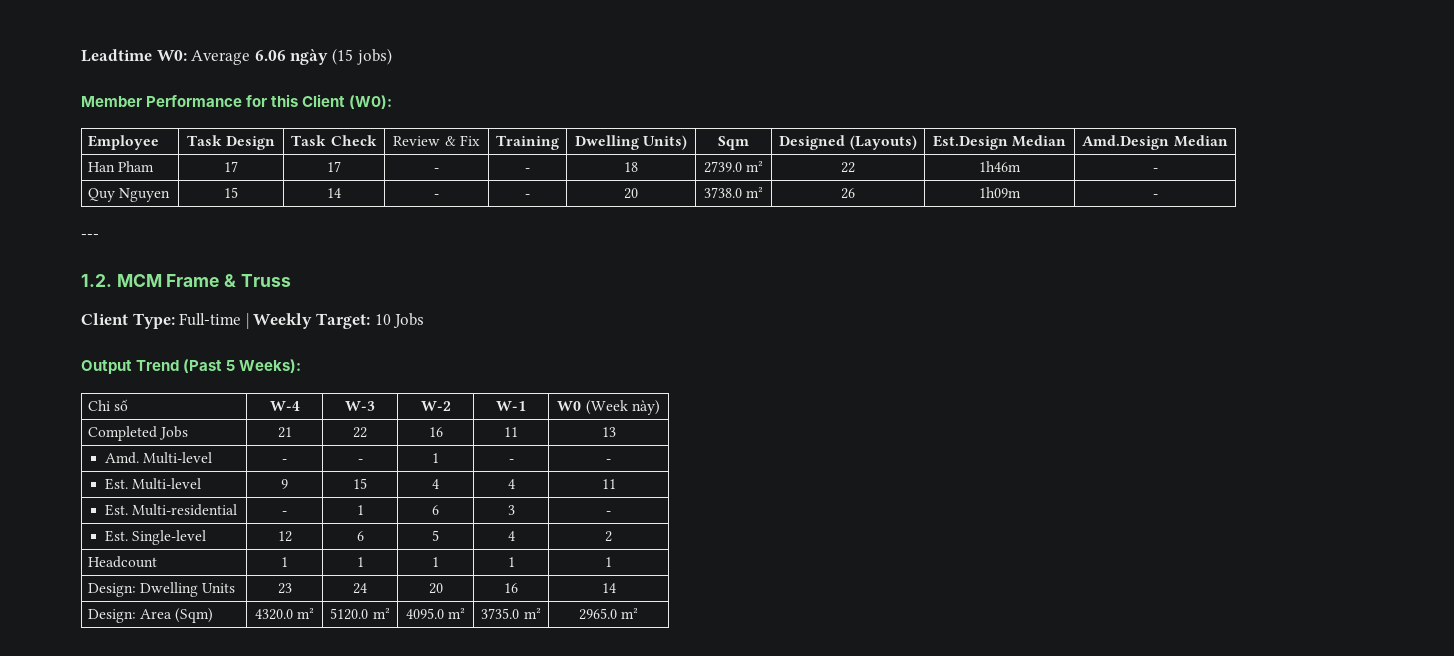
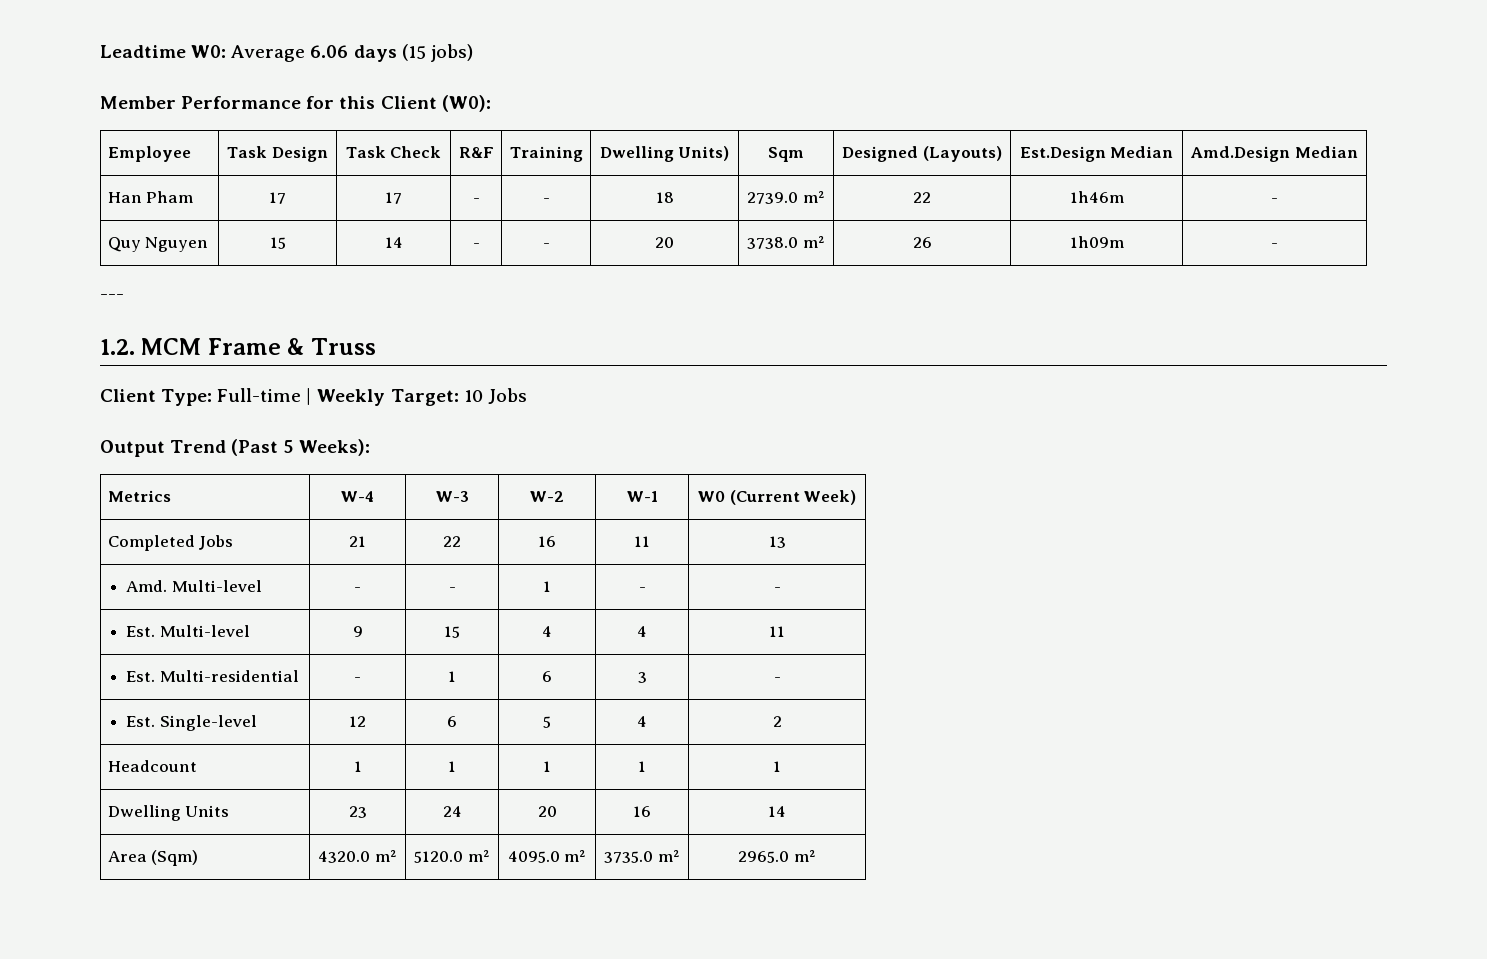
- Leadtime W0: Average 6.06 ngày (15 jobs)
+ Leadtime W0: Average 6.06 days (15 jobs)
- Employee | Task Design | Task Check | Review & Fix | Training | Dwelling Units) | Sqm | Designed (Layouts) | Est.Design Median | Amd.Design Median
+ Employee | Task Design | Task Check | R&F | Training | Dwelling Units) | Sqm | Designed (Layouts) | Est.Design Median | Amd.Design Median
- Chỉ số | W-4 | W-3 | W-2 | W-1 | W0 (Week này)
+ Metrics | W-4 | W-3 | W-2 | W-1 | W0 (Current Week)
- Design: Dwelling Units | 23 | 24 | 20 | 16 | 14
+ Dwelling Units | 23 | 24 | 20 | 16 | 14
- Design: Area (Sqm) | 4320.0 m² | 5120.0 m² | 4095.0 m² | 3735.0 m² | 2965.0 m²
+ Area (Sqm) | 4320.0 m² | 5120.0 m² | 4095.0 m² | 3735.0 m² | 2965.0 m²

